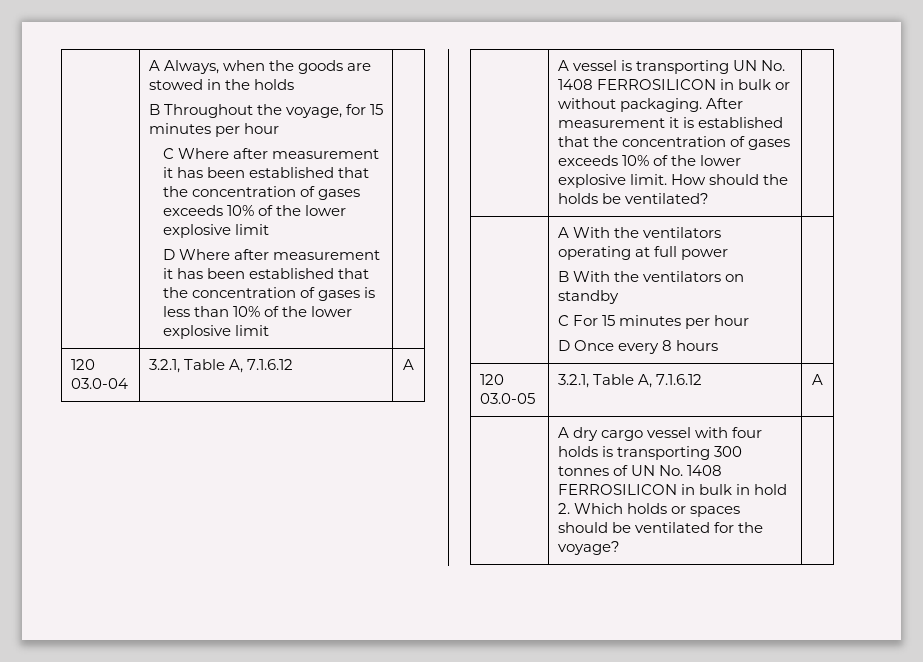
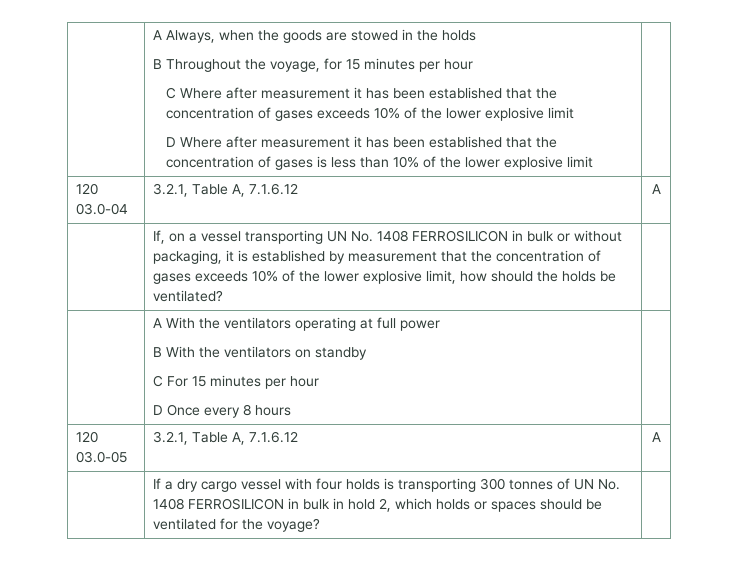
- | A vessel is transporting UN No. 1408 FERROSILICON in bulk or without packaging. After measurement it is established that the concentration of gases exceeds 10% of the lower explosive limit. How should the holds be ventilated? |
+ | If, on a vessel transporting UN No. 1408 FERROSILICON in bulk or without packaging, it is established by measurement that the concentration of gases exceeds 10% of the lower explosive limit, how should the holds be ventilated? |
- | A dry cargo vessel with four holds is transporting 300 tonnes of UN No. 1408 FERROSILICON in bulk in hold 2. Which holds or spaces should be ventilated for the voyage? |
+ | If a dry cargo vessel with four holds is transporting 300 tonnes of UN No. 1408 FERROSILICON in bulk in hold 2, which holds or spaces should be ventilated for the voyage? |

